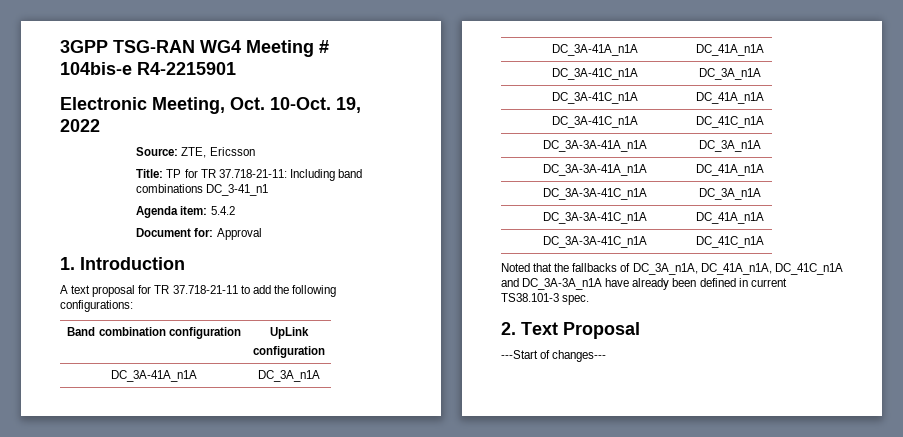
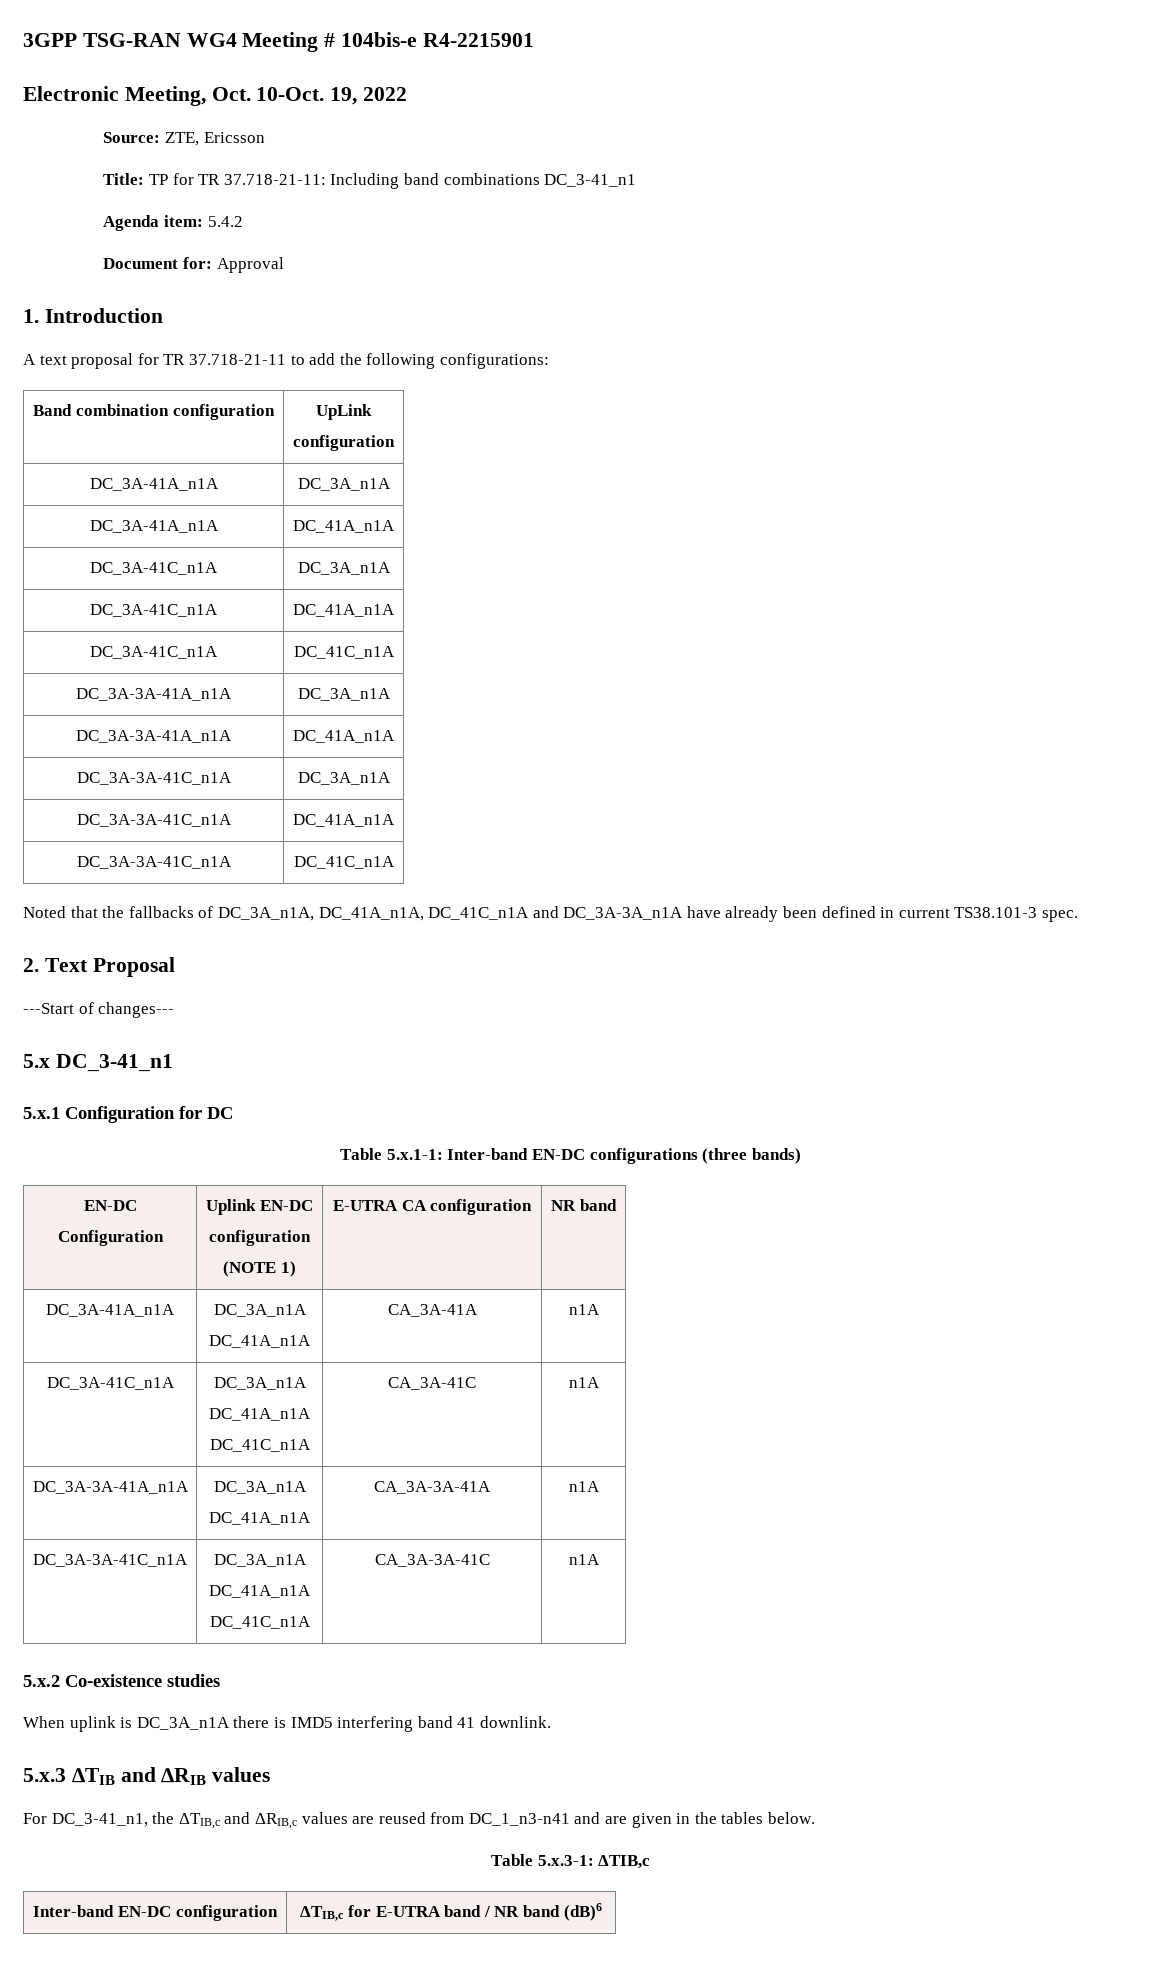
+ 5.x DC_3-41_n1
+ 5.x.1 Configuration for DC
+ Table 5.x.1-1: Inter-band EN-DC configurations (three bands)
+ EN-DC
+ Configuration | Uplink EN-DC
+ configuration
+ (NOTE 1) | E-UTRA CA configuration | NR band
+ DC_3A-41A_n1A | DC_3A_n1A
+ DC_41A_n1A | CA_3A-41A | n1A
+ DC_3A-41C_n1A | DC_3A_n1A
+ DC_41A_n1A
+ DC_41C_n1A | CA_3A-41C | n1A
+ DC_3A-3A-41A_n1A | DC_3A_n1A
+ DC_41A_n1A | CA_3A-3A-41A | n1A
+ DC_3A-3A-41C_n1A | DC_3A_n1A
+ DC_41A_n1A
+ DC_41C_n1A | CA_3A-3A-41C | n1A
+ 5.x.2 Co-existence studies
+ When uplink is DC_3A_n1A there is IMD5 interfering band 41 downlink.
+ 5.x.3 ∆TIB and ∆RIB values
+ For DC_3-41_n1, the ΔTIB,c and ΔRIB,c values are reused from DC_1_n3-n41 and are given in the tables below.
+ Table 5.x.3-1: ΔTIB,c
+ Inter-band EN-DC configuration | ΔTIB,c for E-UTRA band / NR band (dB)6

